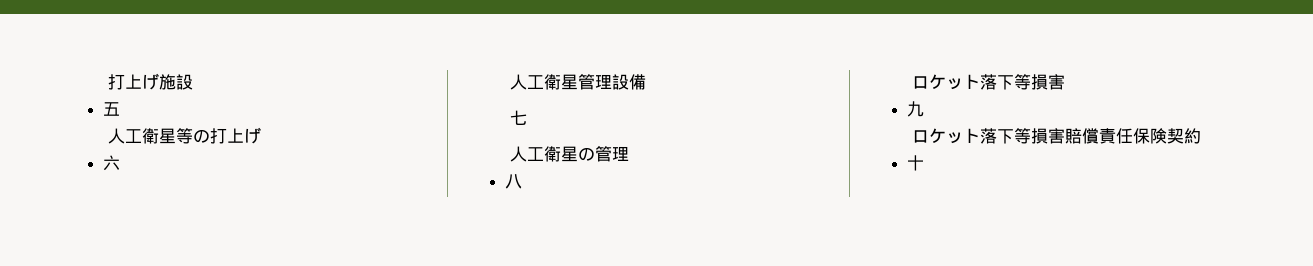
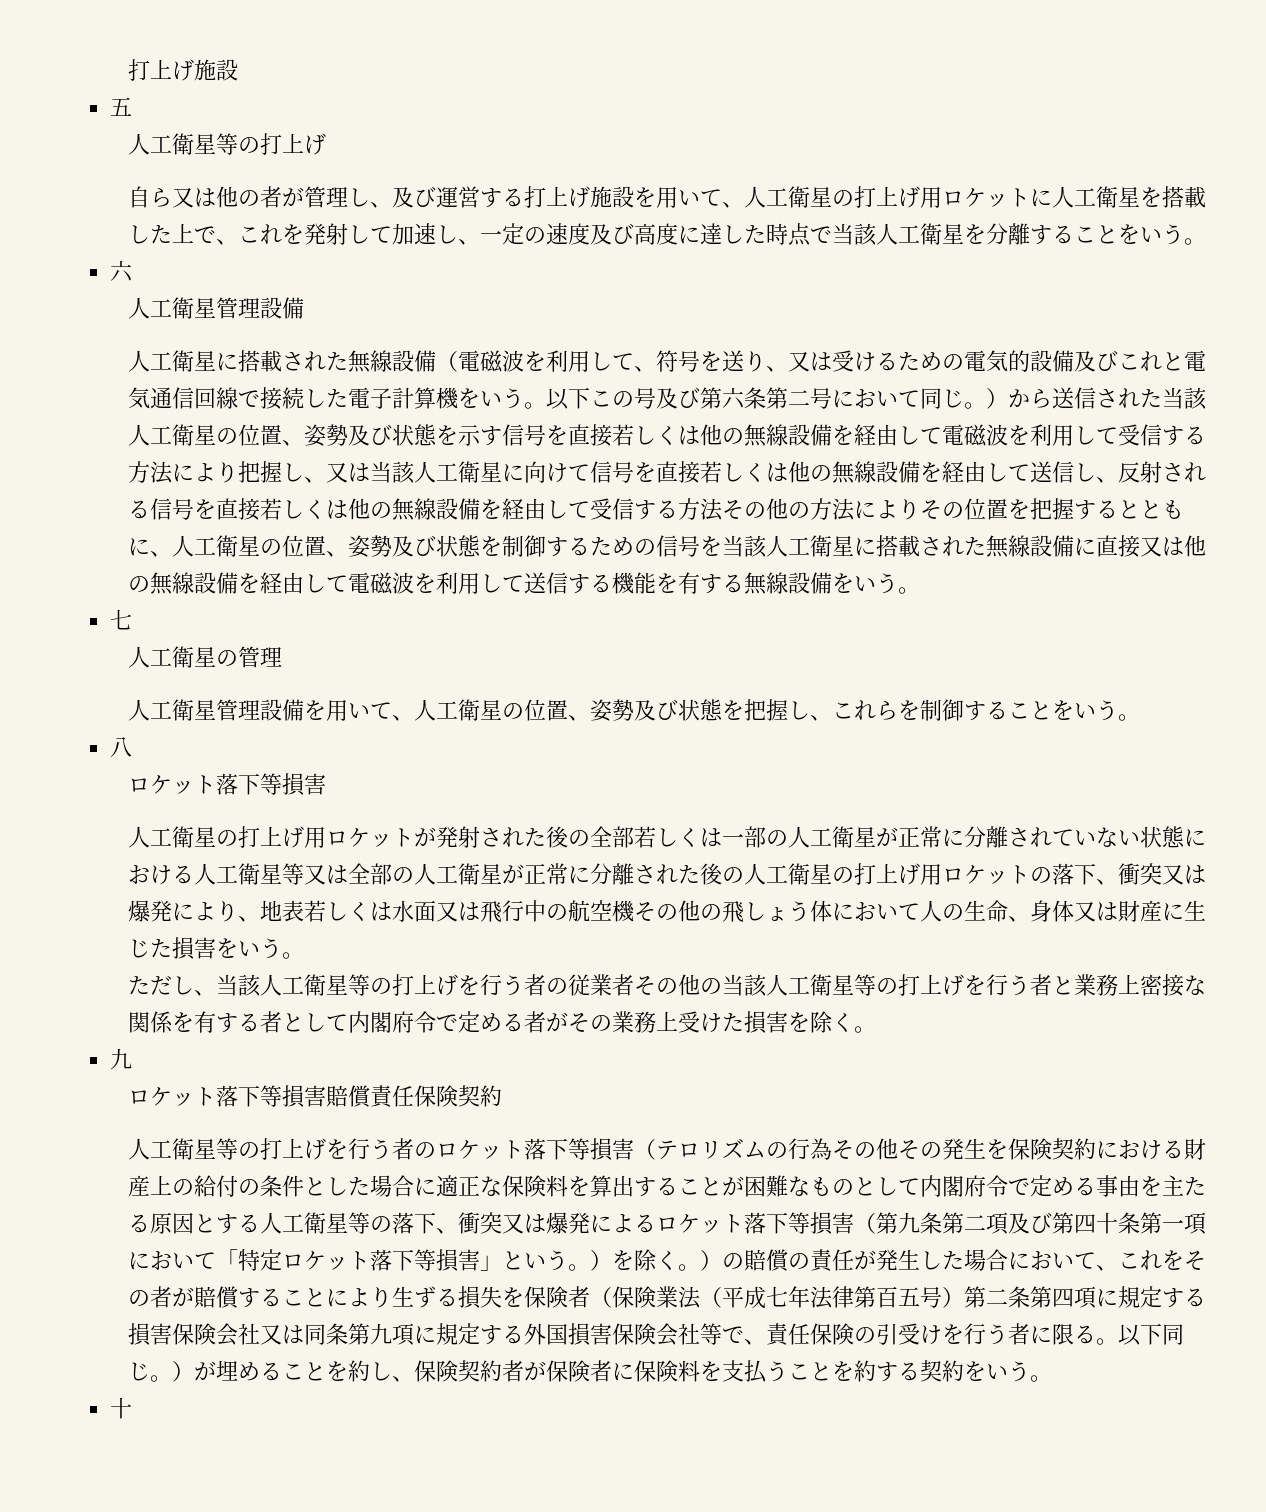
+ 自ら又は他の者が管理し、及び運営する打上げ施設を用いて、人工衛星の打上げ用ロケットに人工衛星を搭載した上で、これを発射して加速し、一定の速度及び高度に達した時点で当該人工衛星を分離することをいう。
+ 人工衛星に搭載された無線設備（電磁波を利用して、符号を送り、又は受けるための電気的設備及びこれと電気通信回線で接続した電子計算機をいう。以下この号及び第六条第二号において同じ。）から送信された当該人工衛星の位置、姿勢及び状態を示す信号を直接若しくは他の無線設備を経由して電磁波を利用して受信する方法により把握し、又は当該人工衛星に向けて信号を直接若しくは他の無線設備を経由して送信し、反射される信号を直接若しくは他の無線設備を経由して受信する方法その他の方法によりその位置を把握するとともに、人工衛星の位置、姿勢及び状態を制御するための信号を当該人工衛星に搭載された無線設備に直接又は他の無線設備を経由して電磁波を利用して送信する機能を有する無線設備をいう。
  七
  人工衛星の管理
+ 人工衛星管理設備を用いて、人工衛星の位置、姿勢及び状態を把握し、これらを制御することをいう。
+ 人工衛星の打上げ用ロケットが発射された後の全部若しくは一部の人工衛星が正常に分離されていない状態における人工衛星等又は全部の人工衛星が正常に分離された後の人工衛星の打上げ用ロケットの落下、衝突又は爆発により、地表若しくは水面又は飛行中の航空機その他の飛しょう体において人の生命、身体又は財産に生じた損害をいう。
+ ただし、当該人工衛星等の打上げを行う者の従業者その他の当該人工衛星等の打上げを行う者と業務上密接な関係を有する者として内閣府令で定める者がその業務上受けた損害を除く。
+ 人工衛星等の打上げを行う者のロケット落下等損害（テロリズムの行為その他その発生を保険契約における財産上の給付の条件とした場合に適正な保険料を算出することが困難なものとして内閣府令で定める事由を主たる原因とする人工衛星等の落下、衝突又は爆発によるロケット落下等損害（第九条第二項及び第四十条第一項において「特定ロケット落下等損害」という。）を除く。）の賠償の責任が発生した場合において、これをその者が賠償することにより生ずる損失を保険者（保険業法（平成七年法律第百五号）第二条第四項に規定する損害保険会社又は同条第九項に規定する外国損害保険会社等で、責任保険の引受けを行う者に限る。以下同じ。）が埋めることを約し、保険契約者が保険者に保険料を支払うことを約する契約をいう。

